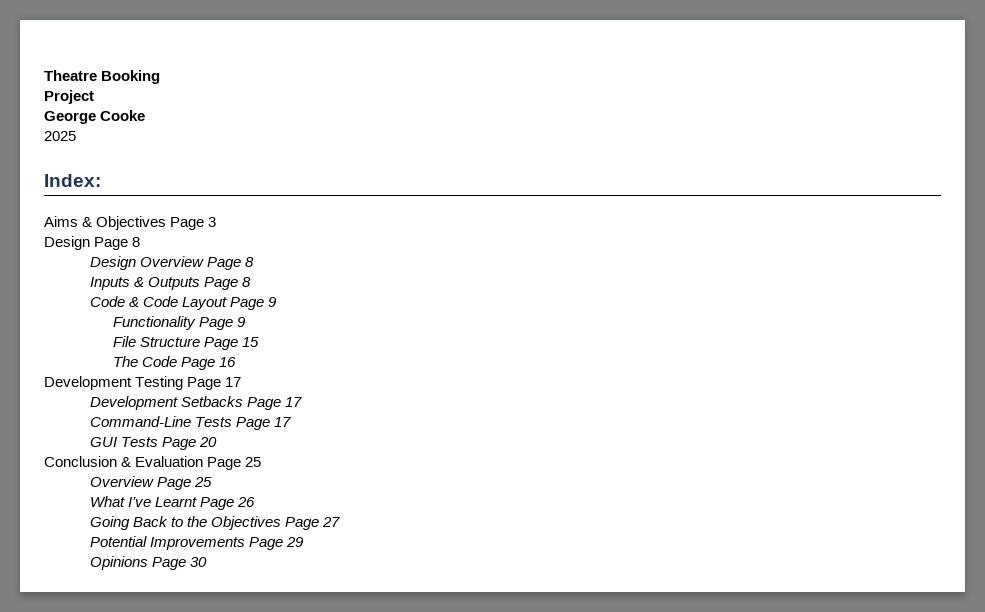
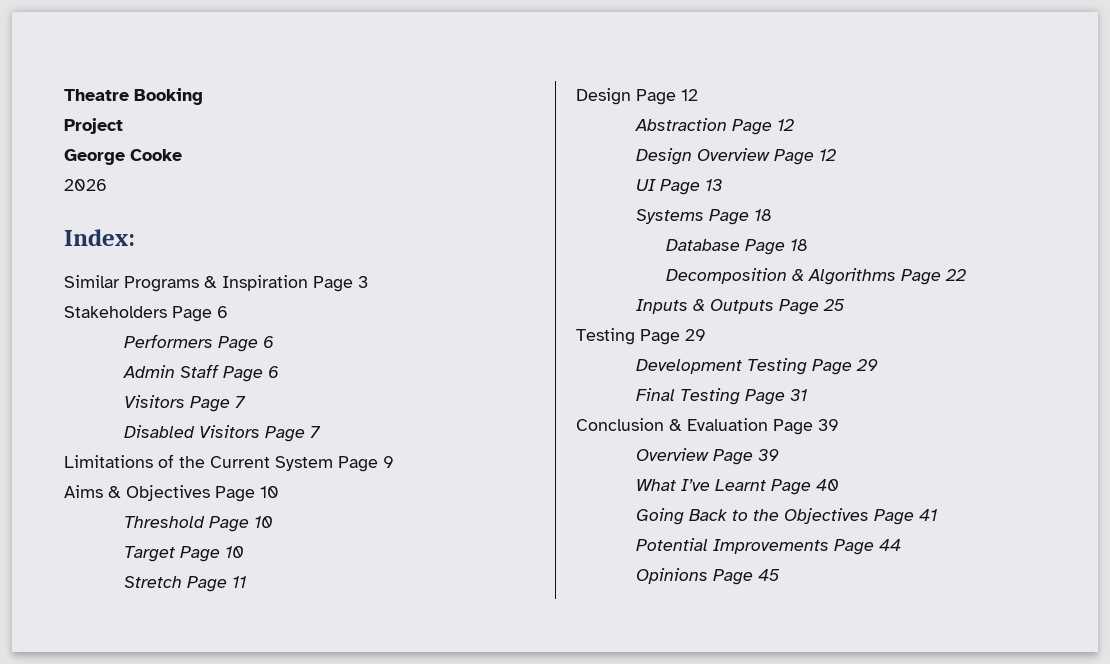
- 2025
+ 2026
- Aims & Objectives Page 3
- Design Page 8
- Design Overview Page 8
- Inputs & Outputs Page 8
- Code & Code Layout Page 9
- Functionality Page 9
- File Structure Page 15
- The Code Page 16
- Development Testing Page 17
- Development Setbacks Page 17
- Command-Line Tests Page 17
- GUI Tests Page 20
+ Similar Programs & Inspiration Page 3
+ Stakeholders Page 6
+ Performers Page 6
+ Admin Staff Page 6
+ Visitors Page 7
+ Disabled Visitors Page 7
+ Limitations of the Current System Page 9
+ Aims & Objectives Page 10
+ Threshold Page 10
+ Target Page 10
+ Stretch Page 11
+ Design Page 12
+ Abstraction Page 12
+ Design Overview Page 12
+ UI Page 13
+ Systems Page 18
+ Database Page 18
+ Decomposition & Algorithms Page 22
+ Inputs & Outputs Page 25
+ Testing Page 29
+ Development Testing Page 29
+ Final Testing Page 31
- Conclusion & Evaluation Page 25
- Overview Page 25
+ Conclusion & Evaluation Page 39
+ Overview Page 39
- What I’ve Learnt Page 26
+ What I’ve Learnt Page 40
- Going Back to the Objectives Page 27
+ Going Back to the Objectives Page 41
- Potential Improvements Page 29
+ Potential Improvements Page 44
- Opinions Page 30
+ Opinions Page 45

